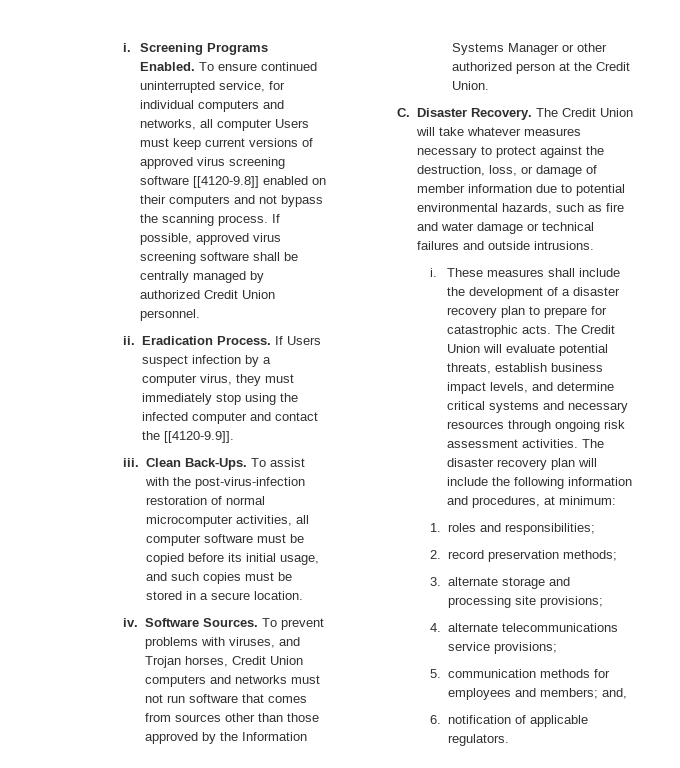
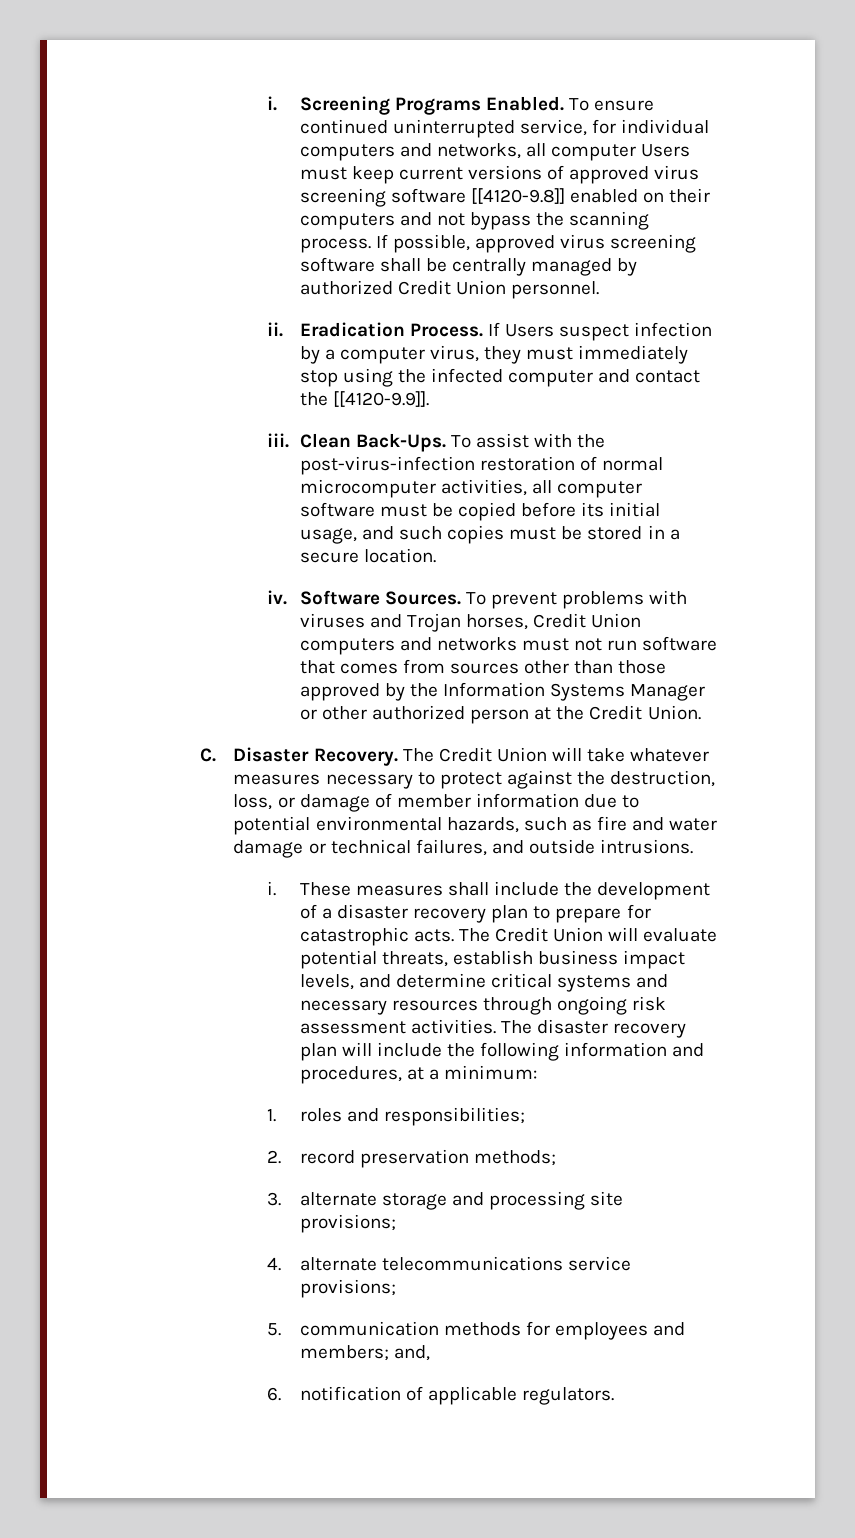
- To prevent problems with viruses, and Trojan horses, Credit Union computers and networks must not run software that comes from sources other than those approved by the Information Systems Manager or other authorized person at the Credit Union.
+ To prevent problems with viruses and Trojan horses, Credit Union computers and networks must not run software that comes from sources other than those approved by the Information Systems Manager or other authorized person at the Credit Union.
- The Credit Union will take whatever measures necessary to protect against the destruction, loss, or damage of member information due to potential environmental hazards, such as fire and water damage or technical failures and outside intrusions.
+ The Credit Union will take whatever measures necessary to protect against the destruction, loss, or damage of member information due to potential environmental hazards, such as fire and water damage or technical failures, and outside intrusions.
- The disaster recovery plan will include the following information and procedures, at minimum:
+ The disaster recovery plan will include the following information and procedures, at a minimum:

